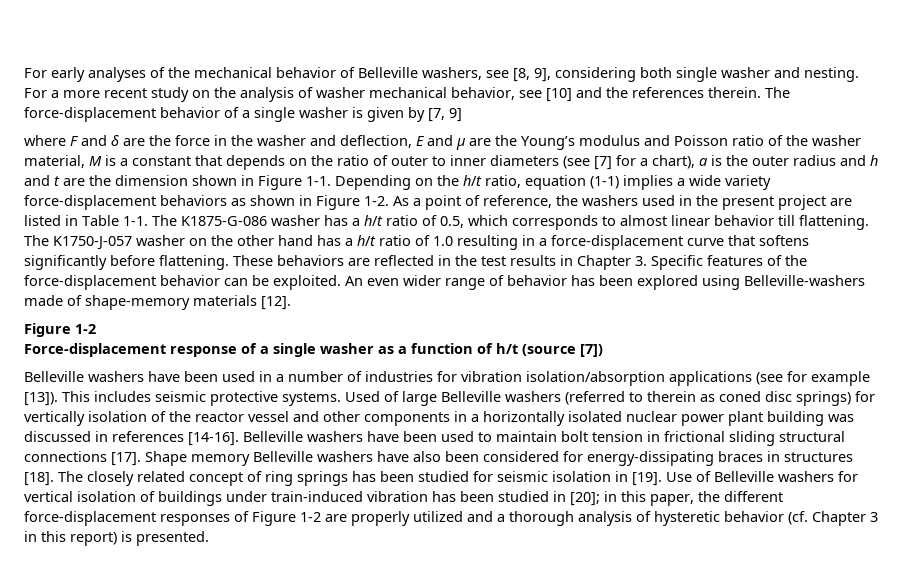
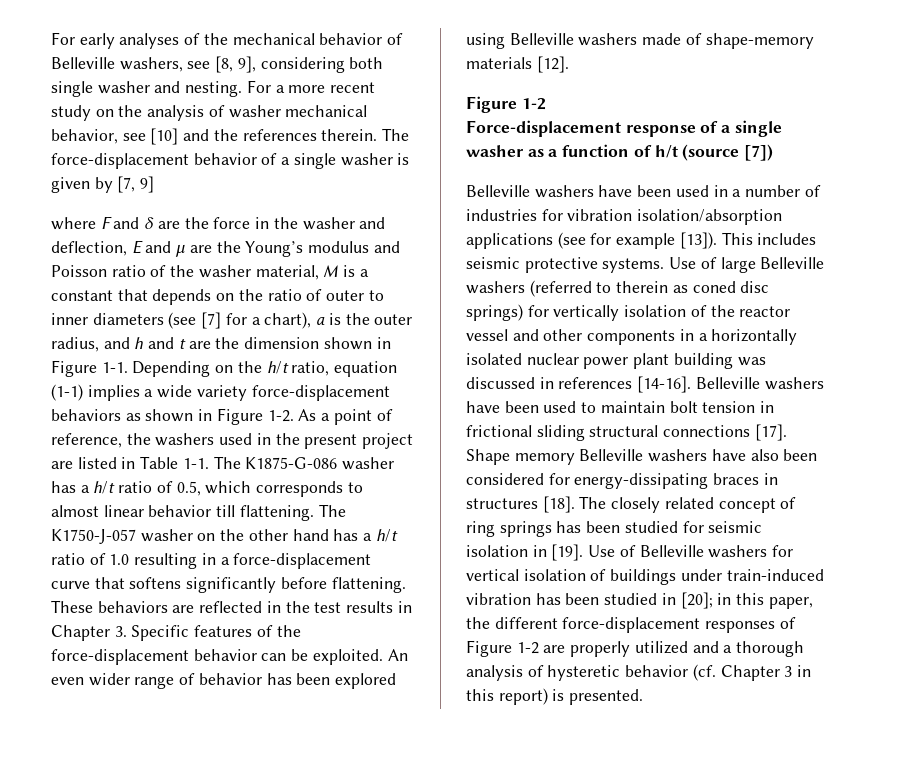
- where F and δ are the force in the washer and deflection, E and μ are the Young’s modulus and Poisson ratio of the washer material, M is a constant that depends on the ratio of outer to inner diameters (see [7] for a chart), a is the outer radius and h and t are the dimension shown in Figure 1-1.
+ where F and δ are the force in the washer and deflection, E and μ are the Young’s modulus and Poisson ratio of the washer material, M is a constant that depends on the ratio of outer to inner diameters (see [7] for a chart), a is the outer radius, and h and t are the dimension shown in Figure 1-1.
- An even wider range of behavior has been explored using Belleville-washers made of shape-memory materials [12].
+ An even wider range of behavior has been explored using Belleville washers made of shape-memory materials [12].
- Used of large Belleville washers (referred to therein as coned disc springs) for vertically isolation of the reactor vessel and other components in a horizontally isolated nuclear power plant building was discussed in references [14-16].
+ Use of large Belleville washers (referred to therein as coned disc springs) for vertically isolation of the reactor vessel and other components in a horizontally isolated nuclear power plant building was discussed in references [14-16].

